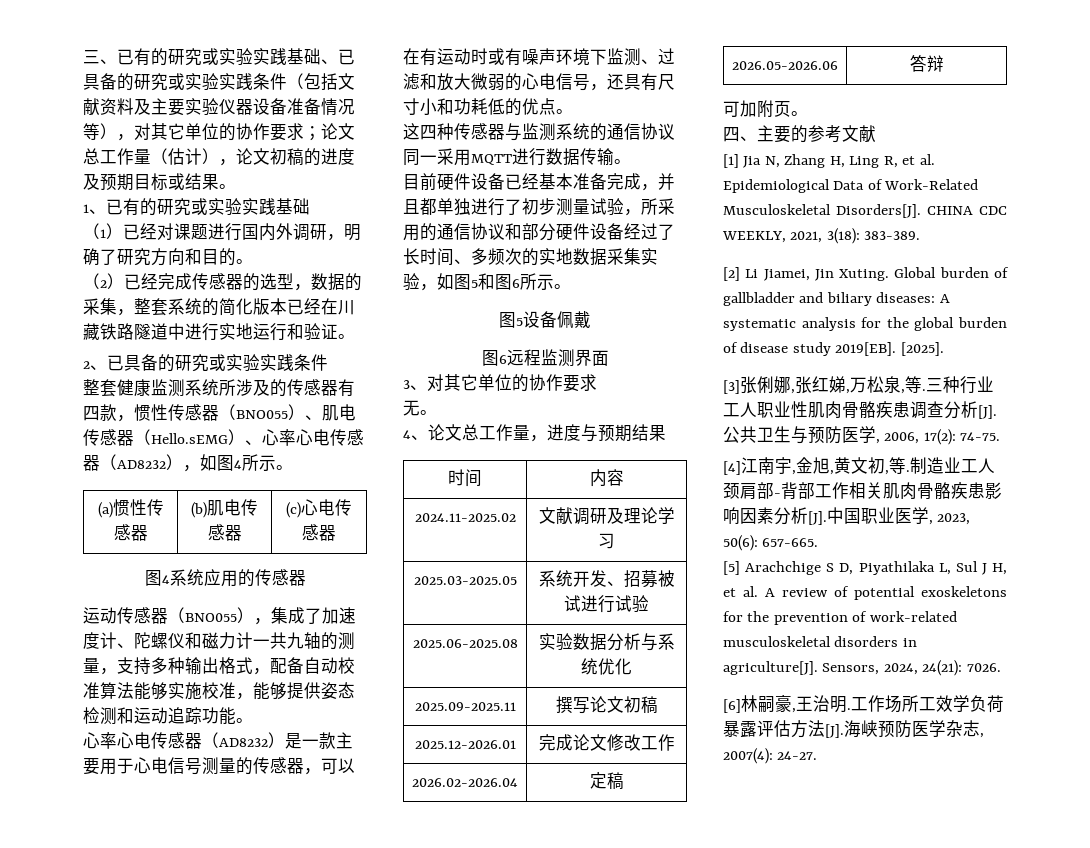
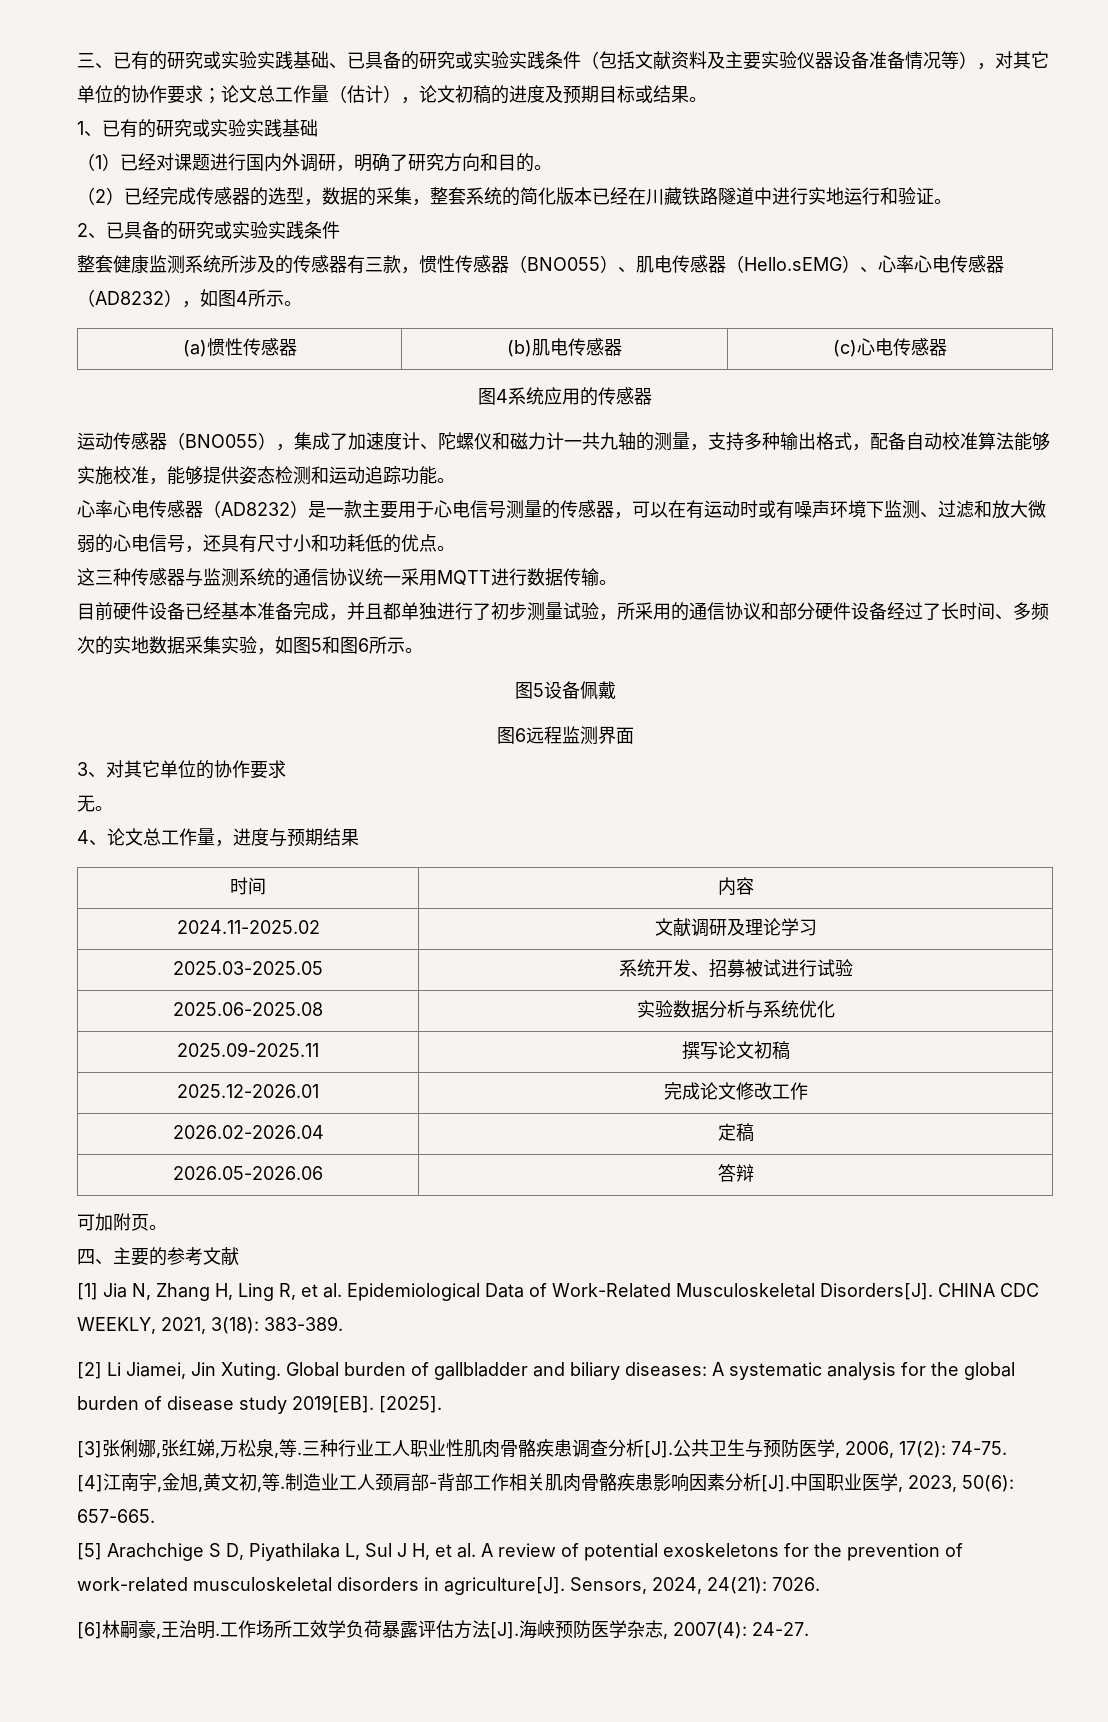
- 整套健康监测系统所涉及的传感器有四款，惯性传感器（BNO055）、肌电传感器（Hello.sEMG）、心率心电传感器（AD8232），如图4所示。
+ 整套健康监测系统所涉及的传感器有三款，惯性传感器（BNO055）、肌电传感器（Hello.sEMG）、心率心电传感器（AD8232），如图4所示。
- 这四种传感器与监测系统的通信协议同一采用MQTT进行数据传输。
+ 这三种传感器与监测系统的通信协议统一采用MQTT进行数据传输。

